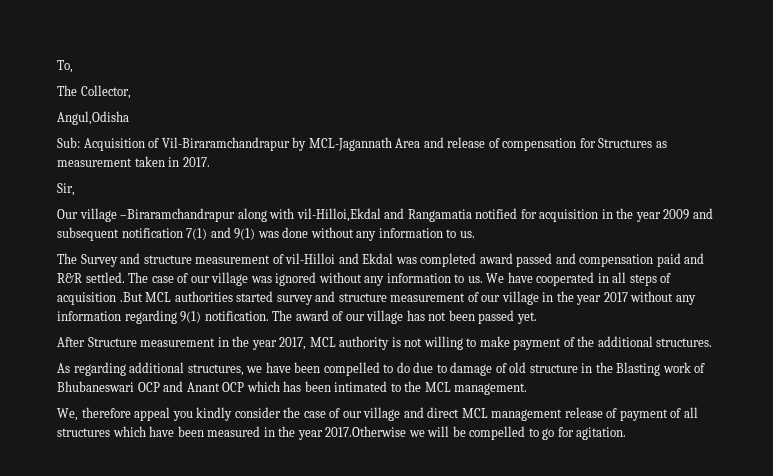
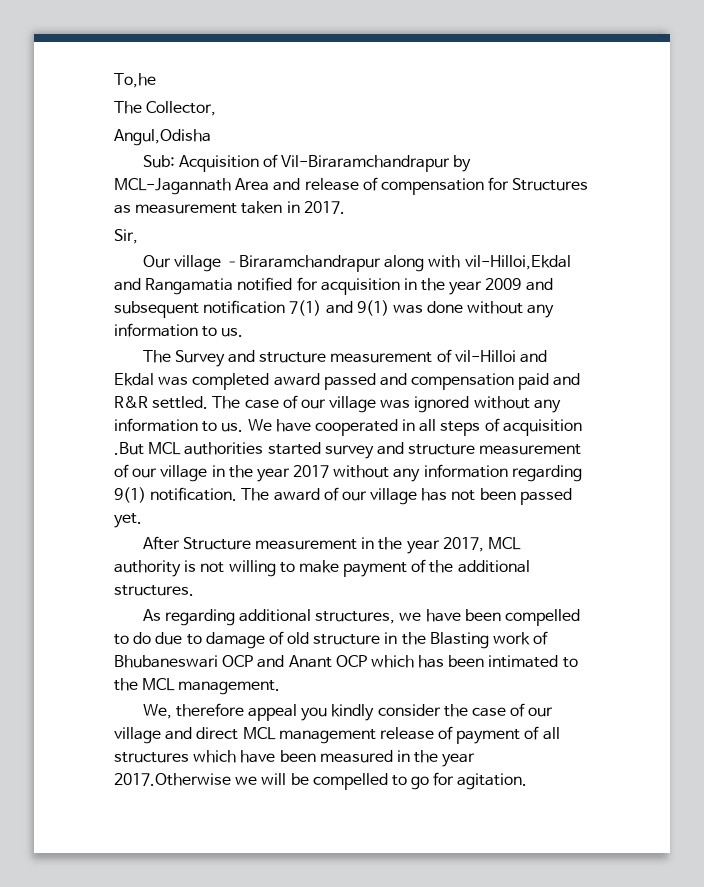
- To,
+ To,he

